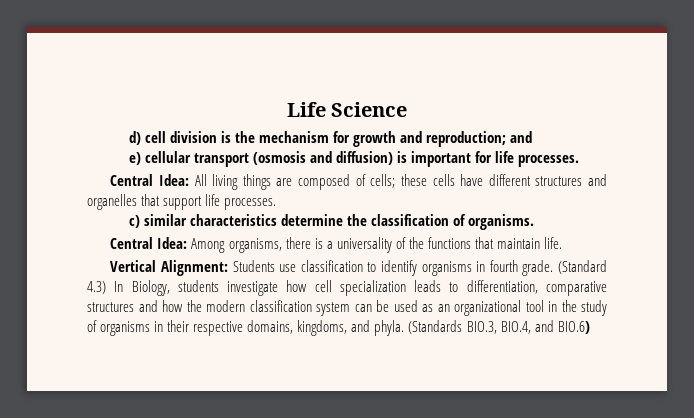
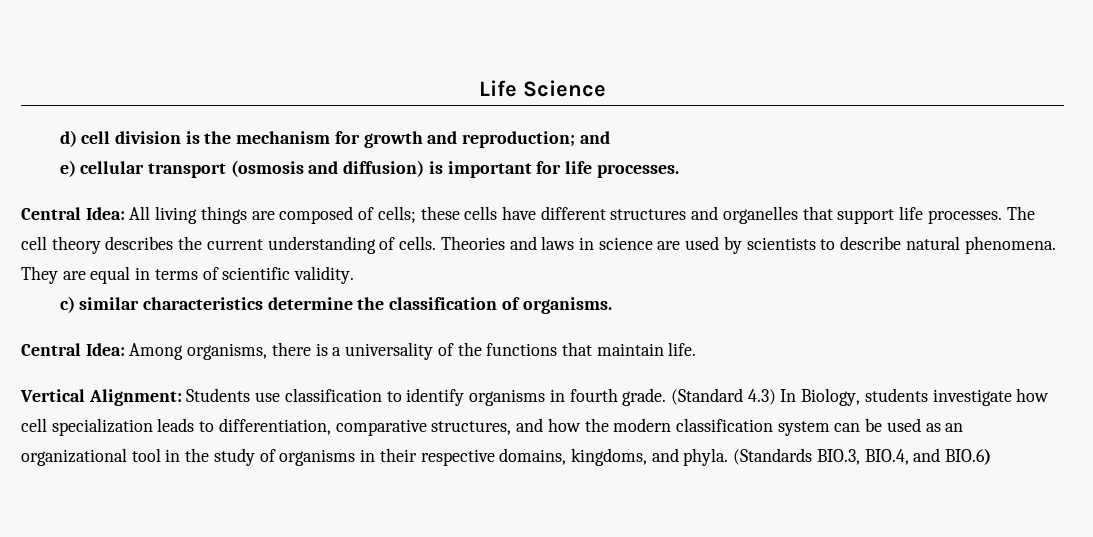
+ The cell theory describes the current understanding of cells. Theories and laws in science are used by scientists to describe natural phenomena. They are equal in terms of scientific validity.
- (Standard 4.3) In Biology, students investigate how cell specialization leads to differentiation, comparative structures and how the modern classification system can be used as an organizational tool in the study of organisms in their respective domains, kingdoms, and phyla.
+ (Standard 4.3) In Biology, students investigate how cell specialization leads to differentiation, comparative structures, and how the modern classification system can be used as an organizational tool in the study of organisms in their respective domains, kingdoms, and phyla.

